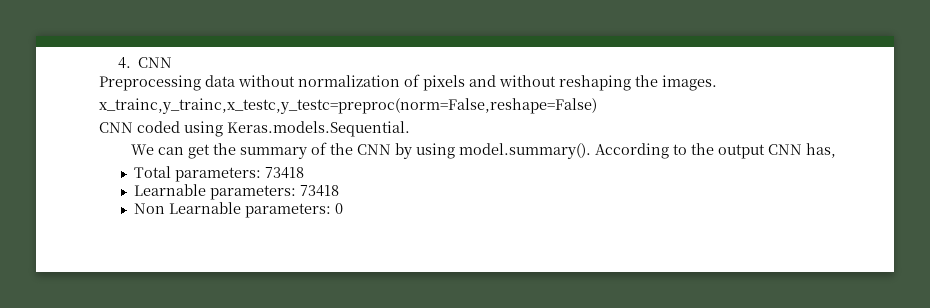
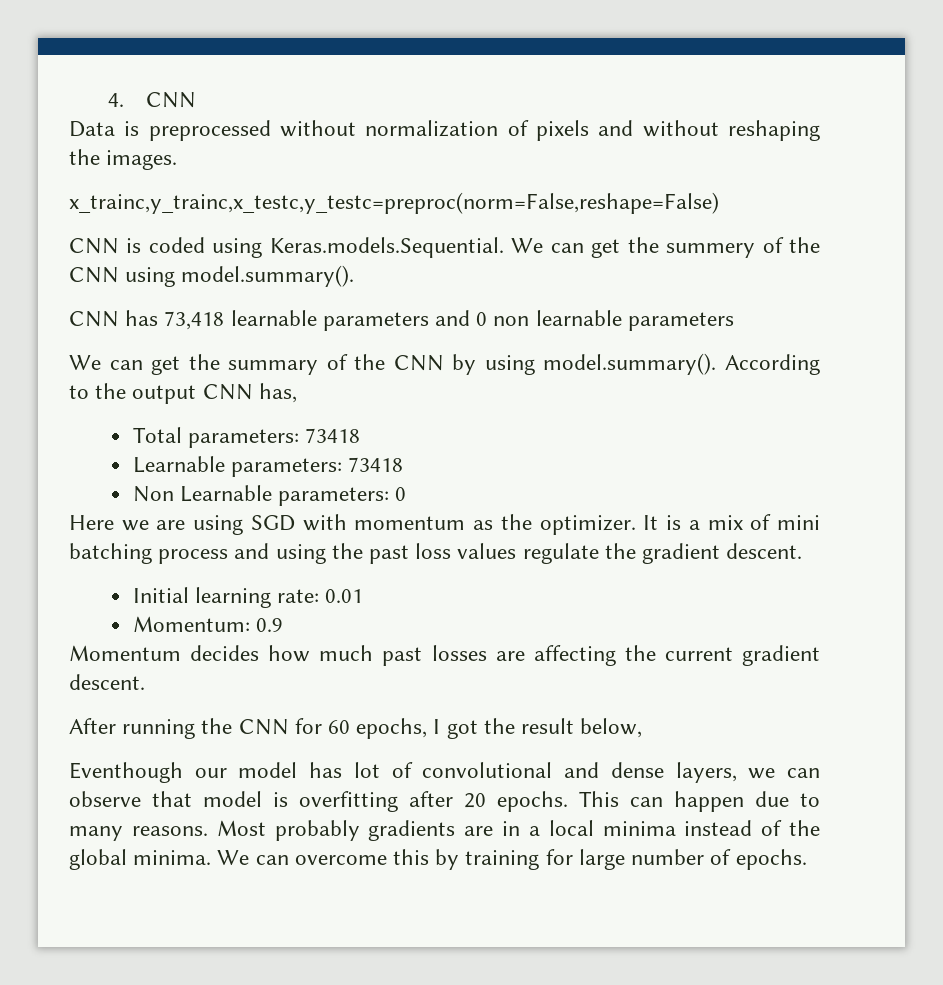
- Preprocessing data without normalization of pixels and without reshaping the images.
+ Data is preprocessed without normalization of pixels and without reshaping the images.
- CNN coded using Keras.models.Sequential.
+ CNN is coded using Keras.models.Sequential. We can get the summery of the CNN using model.summary().
+ CNN has 73,418 learnable parameters and 0 non learnable parameters
+ Here we are using SGD with momentum as the optimizer. It is a mix of mini batching process and using the past loss values regulate the gradient descent.
+ Initial learning rate: 0.01
+ Momentum: 0.9
+ Momentum decides how much past losses are affecting the current gradient descent.
+ After running the CNN for 60 epochs, I got the result below,
+ Eventhough our model has lot of convolutional and dense layers, we can observe that model is overfitting after 20 epochs. This can happen due to many reasons. Most probably gradients are in a local minima instead of the global minima. We can overcome this by training for large number of epochs.

